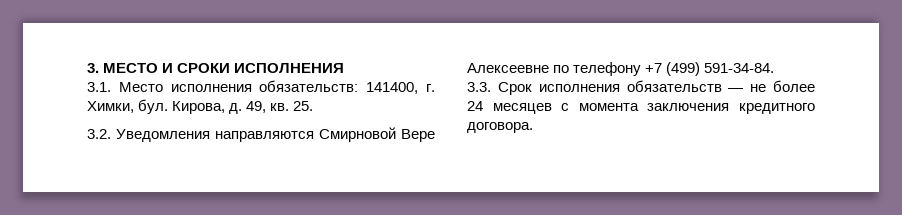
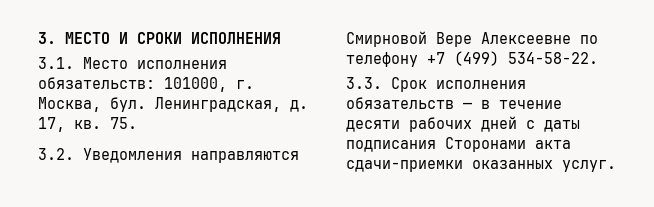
- 3.1. Место исполнения обязательств: 141400, г. Химки, бул. Кирова, д. 49, кв. 25.
+ 3.1. Место исполнения обязательств: 101000, г. Москва, бул. Ленинградская, д. 17, кв. 75.
- 3.2. Уведомления направляются Смирновой Вере Алексеевне по телефону +7 (499) 591-34-84.
+ 3.2. Уведомления направляются Смирновой Вере Алексеевне по телефону +7 (499) 534-58-22.
- 3.3. Срок исполнения обязательств — не более 24 месяцев с момента заключения кредитного договора.
+ 3.3. Срок исполнения обязательств — в течение десяти рабочих дней с даты подписания Сторонами акта сдачи-приемки оказанных услуг.

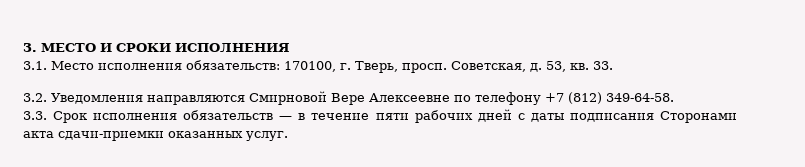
- 3.1. Место исполнения обязательств: 101000, г. Москва, бул. Ленинградская, д. 17, кв. 75.
+ 3.1. Место исполнения обязательств: 170100, г. Тверь, просп. Советская, д. 53, кв. 33.
- 3.2. Уведомления направляются Смирновой Вере Алексеевне по телефону +7 (499) 534-58-22.
+ 3.2. Уведомления направляются Смирновой Вере Алексеевне по телефону +7 (812) 349-64-58.
- 3.3. Срок исполнения обязательств — в течение десяти рабочих дней с даты подписания Сторонами акта сдачи-приемки оказанных услуг.
+ 3.3. Срок исполнения обязательств — в течение пяти рабочих дней с даты подписания Сторонами акта сдачи-приемки оказанных услуг.

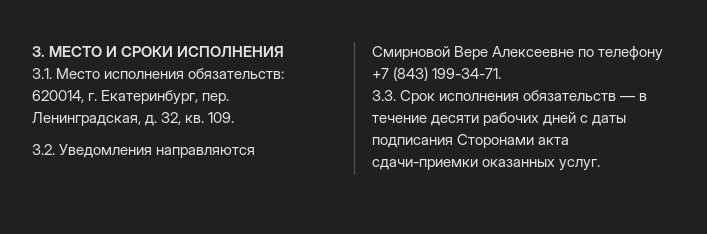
- 3.1. Место исполнения обязательств: 170100, г. Тверь, просп. Советская, д. 53, кв. 33.
+ 3.1. Место исполнения обязательств: 620014, г. Екатеринбург, пер. Ленинградская, д. 32, кв. 109.
- 3.2. Уведомления направляются Смирновой Вере Алексеевне по телефону +7 (812) 349-64-58.
+ 3.2. Уведомления направляются Смирновой Вере Алексеевне по телефону +7 (843) 199-34-71.
- 3.3. Срок исполнения обязательств — в течение пяти рабочих дней с даты подписания Сторонами акта сдачи-приемки оказанных услуг.
+ 3.3. Срок исполнения обязательств — в течение десяти рабочих дней с даты подписания Сторонами акта сдачи-приемки оказанных услуг.

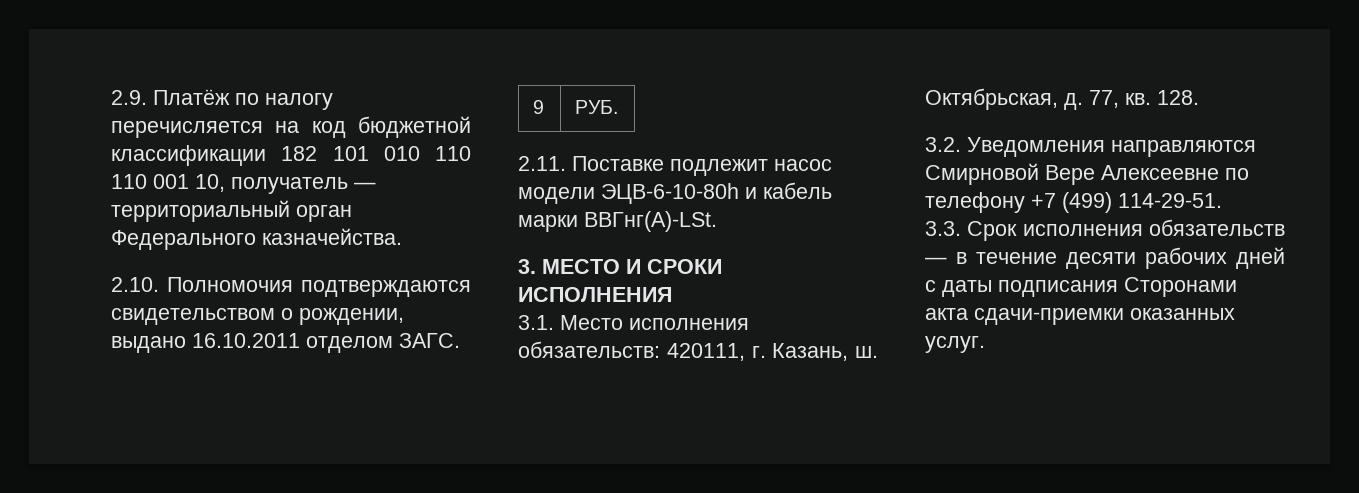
+ 2.9. Платёж по налогу перечисляется на код бюджетной классификации 182 101 010 110 110 001 10, получатель — территориальный орган Федерального казначейства.
+ 2.10. Полномочия подтверждаются свидетельством о рождении, выдано 16.10.2011 отделом ЗАГС.
+ 9 | РУБ.
+ 2.11. Поставке подлежит насос модели ЭЦВ-6-10-80h и кабель марки ВВГнг(А)-LSt.
- 3.1. Место исполнения обязательств: 620014, г. Екатеринбург, пер. Ленинградская, д. 32, кв. 109.
+ 3.1. Место исполнения обязательств: 420111, г. Казань, ш. Октябрьская, д. 77, кв. 128.
- 3.2. Уведомления направляются Смирновой Вере Алексеевне по телефону +7 (843) 199-34-71.
+ 3.2. Уведомления направляются Смирновой Вере Алексеевне по телефону +7 (499) 114-29-51.

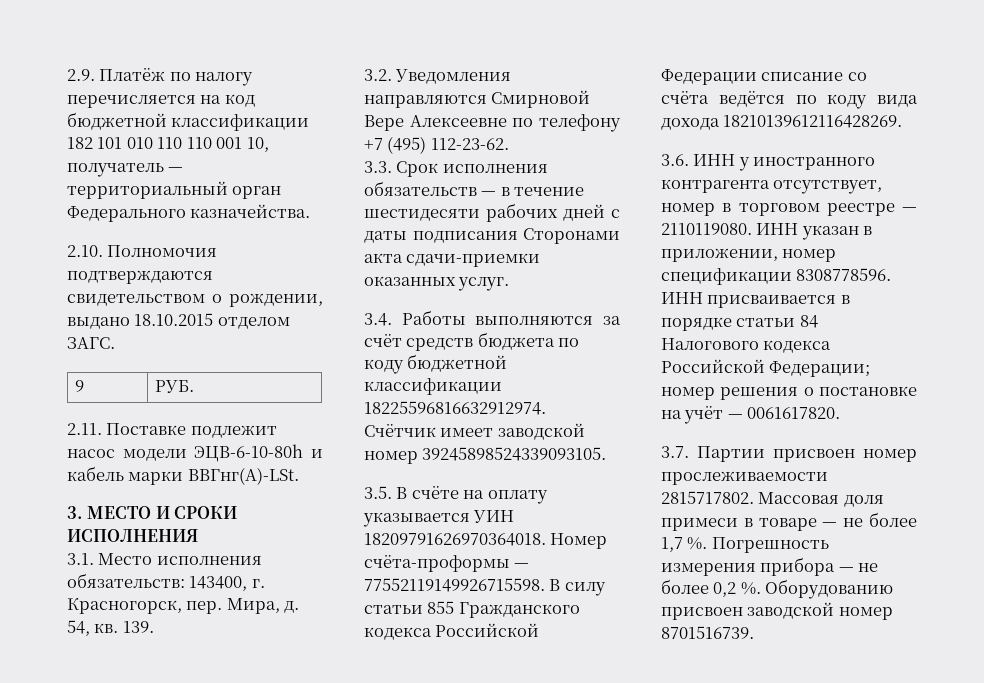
- 2.10. Полномочия подтверждаются свидетельством о рождении, выдано 16.10.2011 отделом ЗАГС.
+ 2.10. Полномочия подтверждаются свидетельством о рождении, выдано 18.10.2015 отделом ЗАГС.
- 3.1. Место исполнения обязательств: 420111, г. Казань, ш. Октябрьская, д. 77, кв. 128.
+ 3.1. Место исполнения обязательств: 143400, г. Красногорск, пер. Мира, д. 54, кв. 139.
- 3.2. Уведомления направляются Смирновой Вере Алексеевне по телефону +7 (499) 114-29-51.
+ 3.2. Уведомления направляются Смирновой Вере Алексеевне по телефону +7 (495) 112-23-62.
- 3.3. Срок исполнения обязательств — в течение десяти рабочих дней с даты подписания Сторонами акта сдачи-приемки оказанных услуг.
+ 3.3. Срок исполнения обязательств — в течение шестидесяти рабочих дней с даты подписания Сторонами акта сдачи-приемки оказанных услуг.
+ 3.4. Работы выполняются за счёт средств бюджета по коду бюджетной классификации 18225596816632912974. Счётчик имеет заводской номер 39245898524339093105.
+ 3.5. В счёте на оплату указывается УИН 18209791626970364018. Номер счёта-проформы — 77552119149926715598. В силу статьи 855 Гражданского кодекса Российской Федерации списание со счёта ведётся по коду вида дохода 18210139612116428269.
+ 3.6. ИНН у иностранного контрагента отсутствует, номер в торговом реестре — 2110119080. ИНН указан в приложении, номер спецификации 8308778596. ИНН присваивается в порядке статьи 84 Налогового кодекса Российской Федерации; номер решения о постановке на учёт — 0061617820.
+ 3.7. Партии присвоен номер прослеживаемости 2815717802. Массовая доля примеси в товаре — не более 1,7 %. Погрешность измерения прибора — не более 0,2 %. Оборудованию присвоен заводской номер 8701516739.

